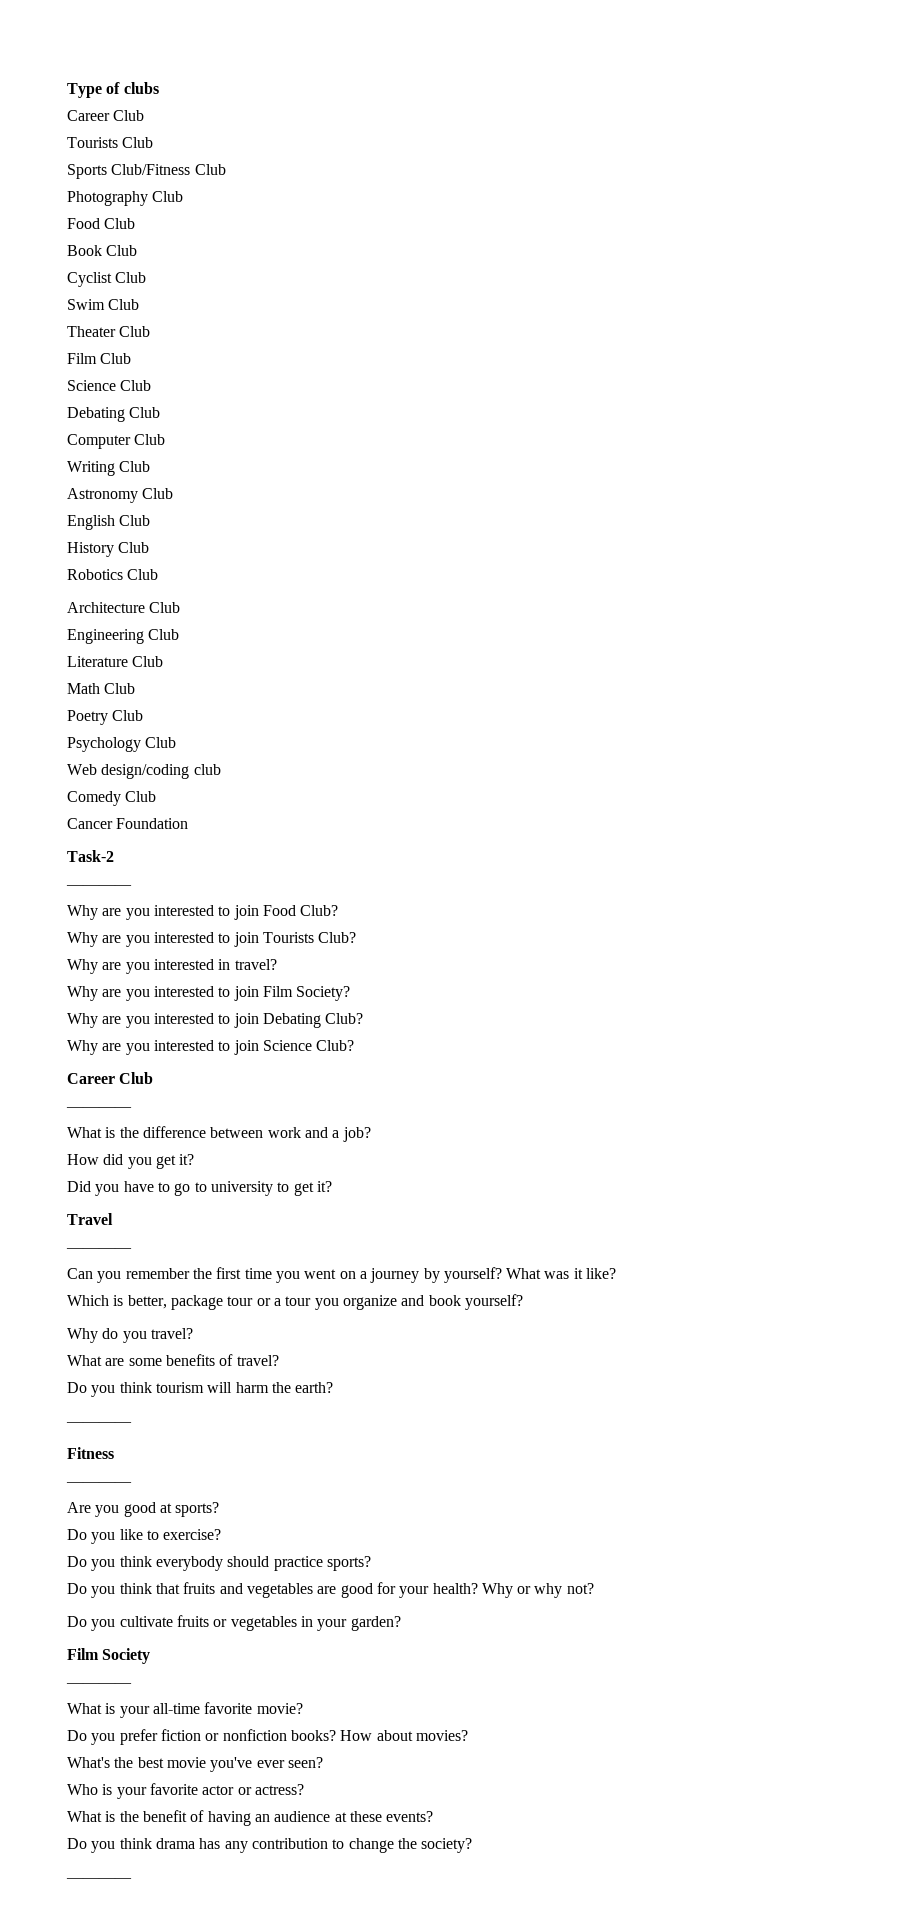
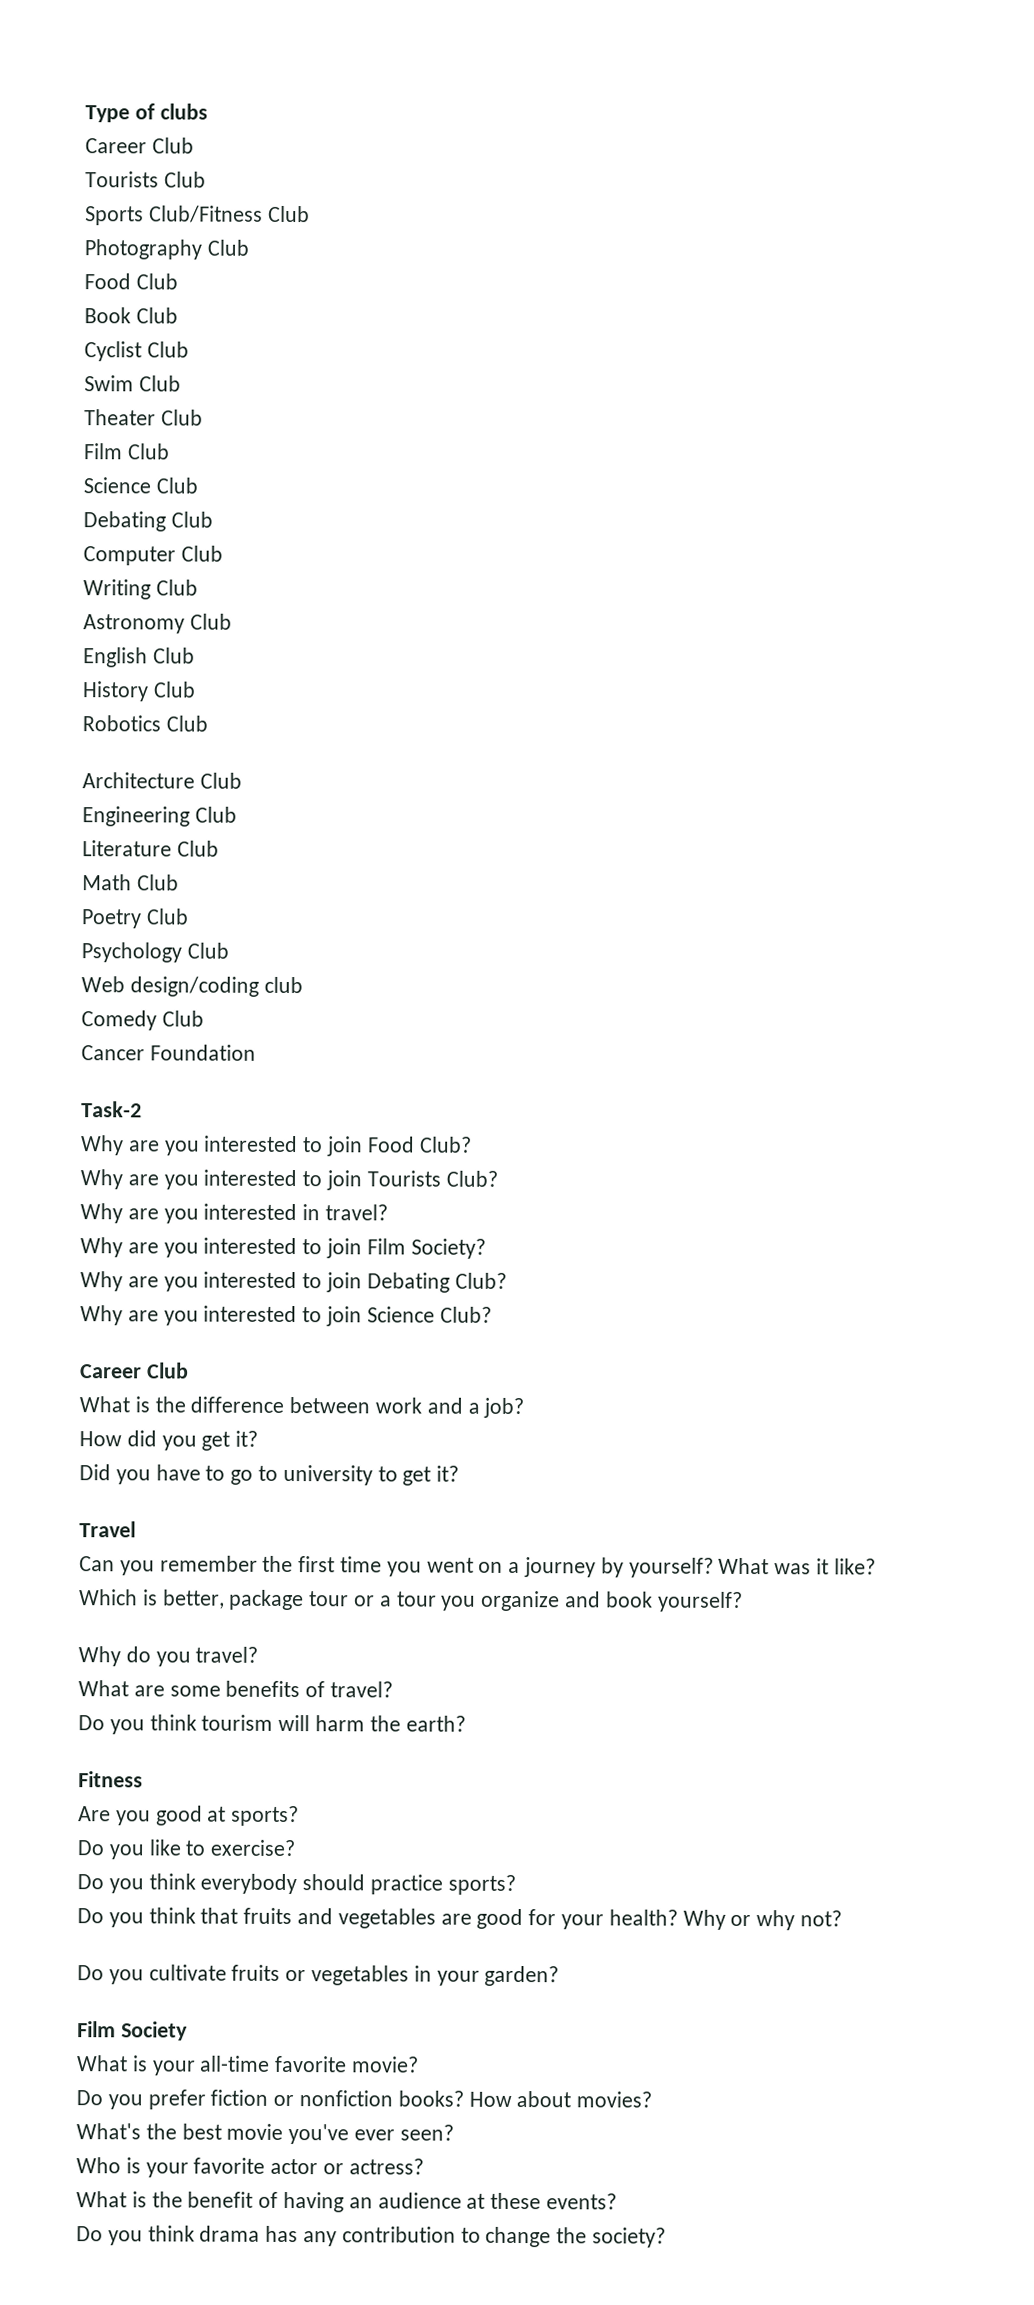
  Task-2
- ————
  Why are you interested to join Science Club?
  Career Club
- ————
  Travel
- ————
  Do you think tourism will harm the earth?
- ————
  Fitness
- ————
  Film Society
- ————
  Do you think drama has any contribution to change the society?
- ————

